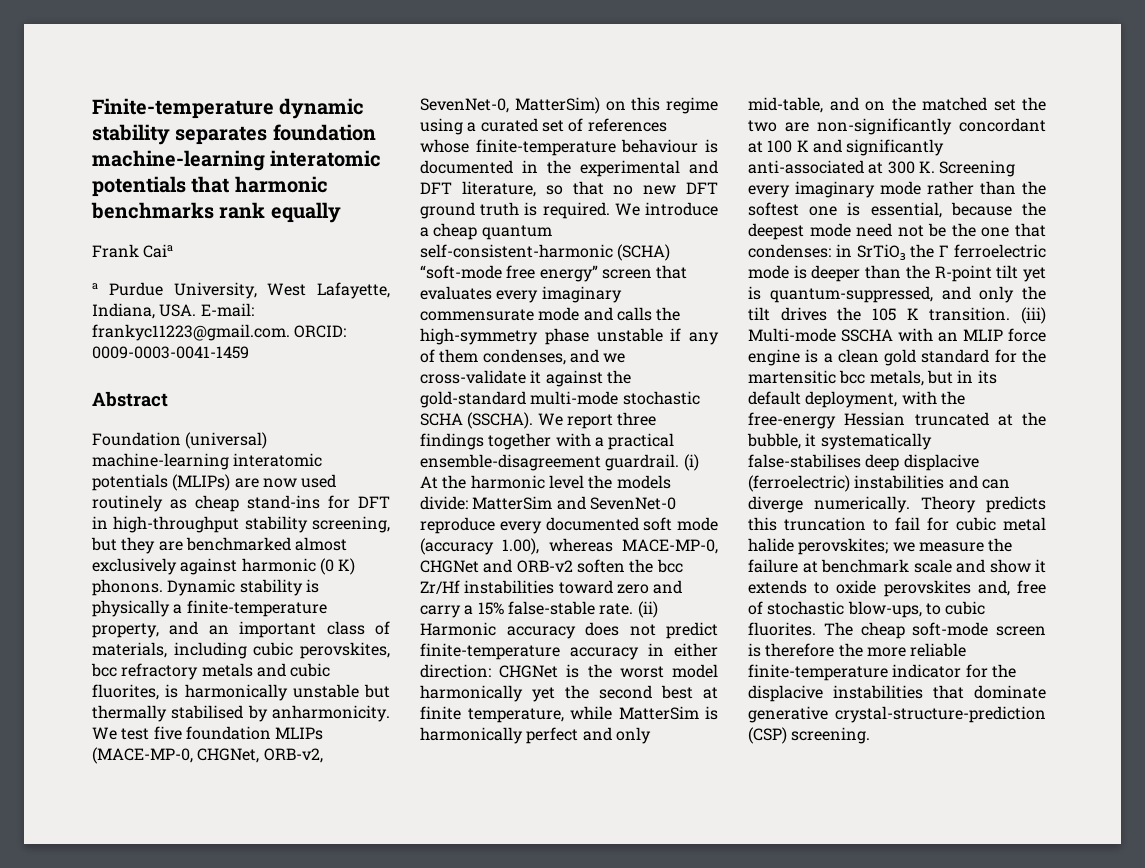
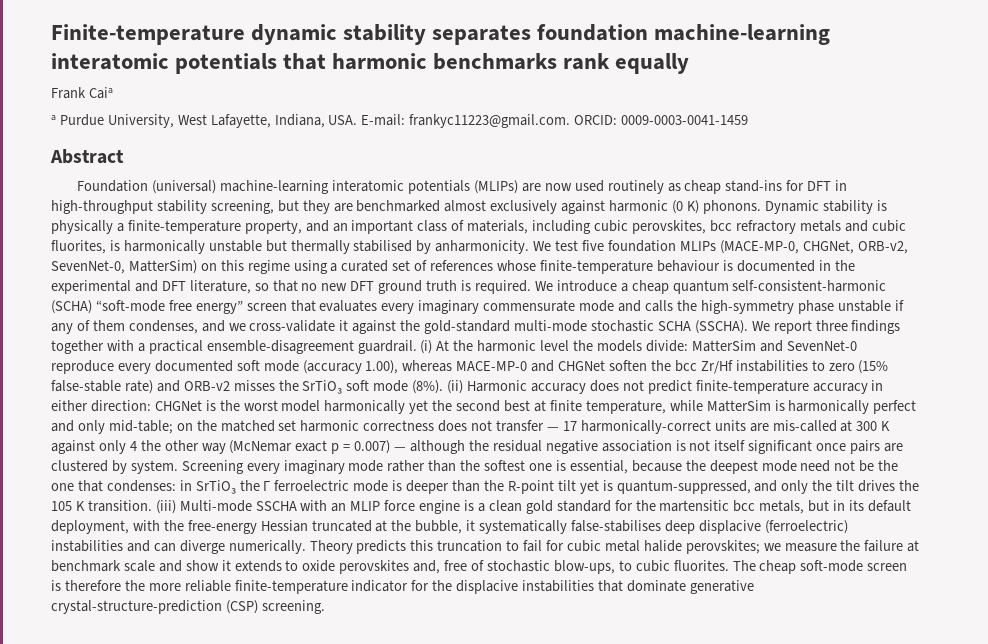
- (i) At the harmonic level the models divide: MatterSim and SevenNet-0 reproduce every documented soft mode (accuracy 1.00), whereas MACE-MP-0, CHGNet and ORB-v2 soften the bcc Zr/Hf instabilities toward zero and carry a 15% false-stable rate.
+ (i) At the harmonic level the models divide: MatterSim and SevenNet-0 reproduce every documented soft mode (accuracy 1.00), whereas MACE-MP-0 and CHGNet soften the bcc Zr/Hf instabilities to zero (15% false-stable rate) and ORB-v2 misses the SrTiO₃ soft mode (8%).
- CHGNet is the worst model harmonically yet the second best at finite temperature, while MatterSim is harmonically perfect and only mid-table, and on the matched set the two are non-significantly concordant at 100 K and significantly anti-associated at 300 K. Screening every imaginary mode rather than the softest one is essential, because the deepest mode need not be the one that condenses:
+ CHGNet is the worst model harmonically yet the second best at finite temperature, while MatterSim is harmonically perfect and only mid-table; on the matched set harmonic correctness does not transfer — 17 harmonically-correct units are mis-called at 300 K against only 4 the other way (McNemar exact p = 0.007) — although the residual negative association is not itself significant once pairs are clustered by system. Screening every imaginary mode rather than the softest one is essential, because the deepest mode need not be the one that condenses:

